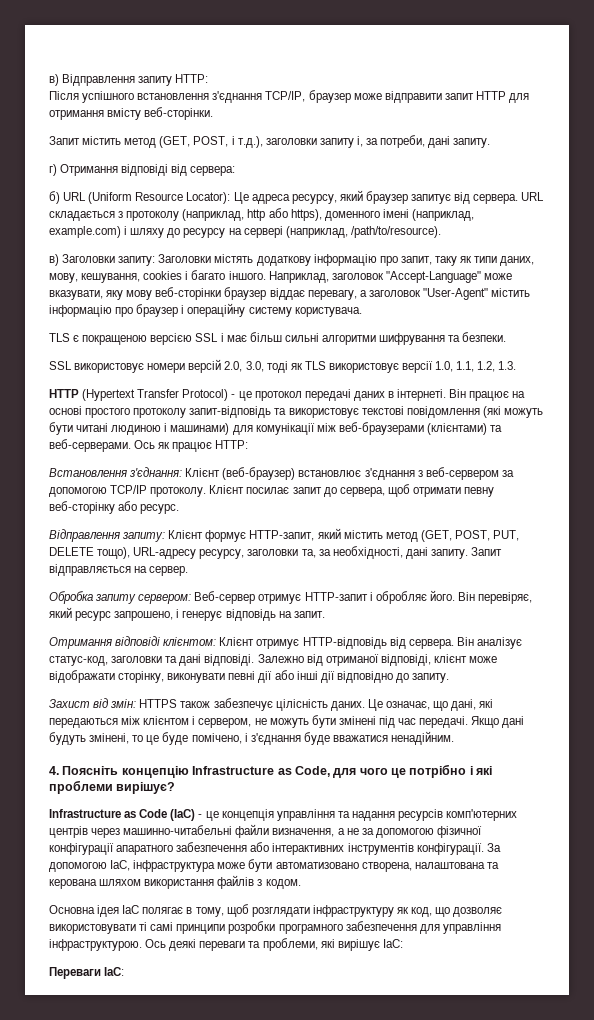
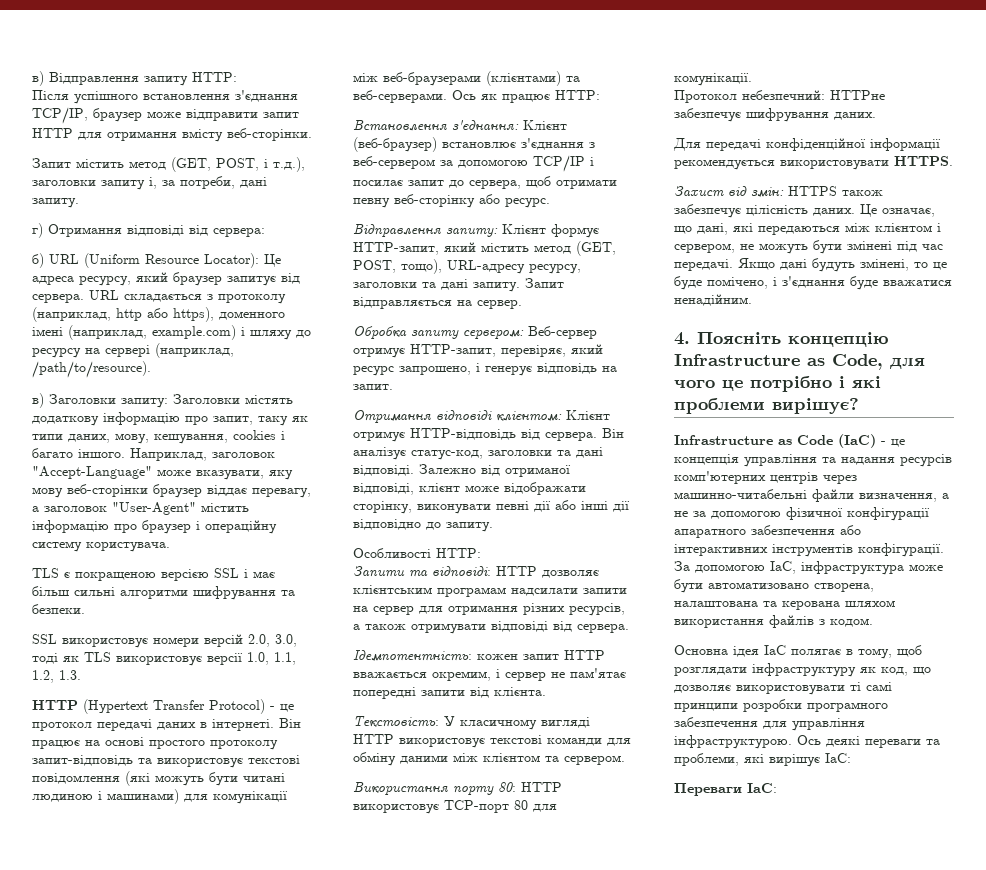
- Встановлення з'єднання: Клієнт (веб-браузер) встановлює з'єднання з веб-сервером за допомогою TCP/IP протоколу. Клієнт посилає запит до сервера, щоб отримати певну веб-сторінку або ресурс.
+ Встановлення з'єднання: Клієнт (веб-браузер) встановлює з'єднання з веб-сервером за допомогою TCP/IP і посилає запит до сервера, щоб отримати певну веб-сторінку або ресурс.
- Відправлення запиту: Клієнт формує HTTP-запит, який містить метод (GET, POST, PUT, DELETE тощо), URL-адресу ресурсу, заголовки та, за необхідності, дані запиту.
+ Відправлення запиту: Клієнт формує HTTP-запит, який містить метод (GET, POST, тощо), URL-адресу ресурсу, заголовки та дані запиту.
- Обробка запиту сервером: Веб-сервер отримує HTTP-запит і обробляє його. Він перевіряє, який ресурс запрошено, і генерує відповідь на запит.
+ Обробка запиту сервером: Веб-сервер отримує HTTP-запит, перевіряє, який ресурс запрошено, і генерує відповідь на запит.
+ Особливості HTTP:
+ Запити та відповіді: HTTP дозволяє клієнтським програмам надсилати запити на сервер для отримання різних ресурсів, а також отримувати відповіді від сервера.
+ Ідемпотентність: кожен запит HTTP вважається окремим, і сервер не пам'ятає попередні запити від клієнта.
+ Текстовість: У класичному вигляді HTTP використовує текстові команди для обміну даними між клієнтом та сервером.
+ Використання порту 80: HTTP використовує TCP-порт 80 для комунікації.
+ Протокол небезпечний: HTTPне забезпечує шифрування даних.
+ Для передачі конфіденційної інформації рекомендується використовувати HTTPS.

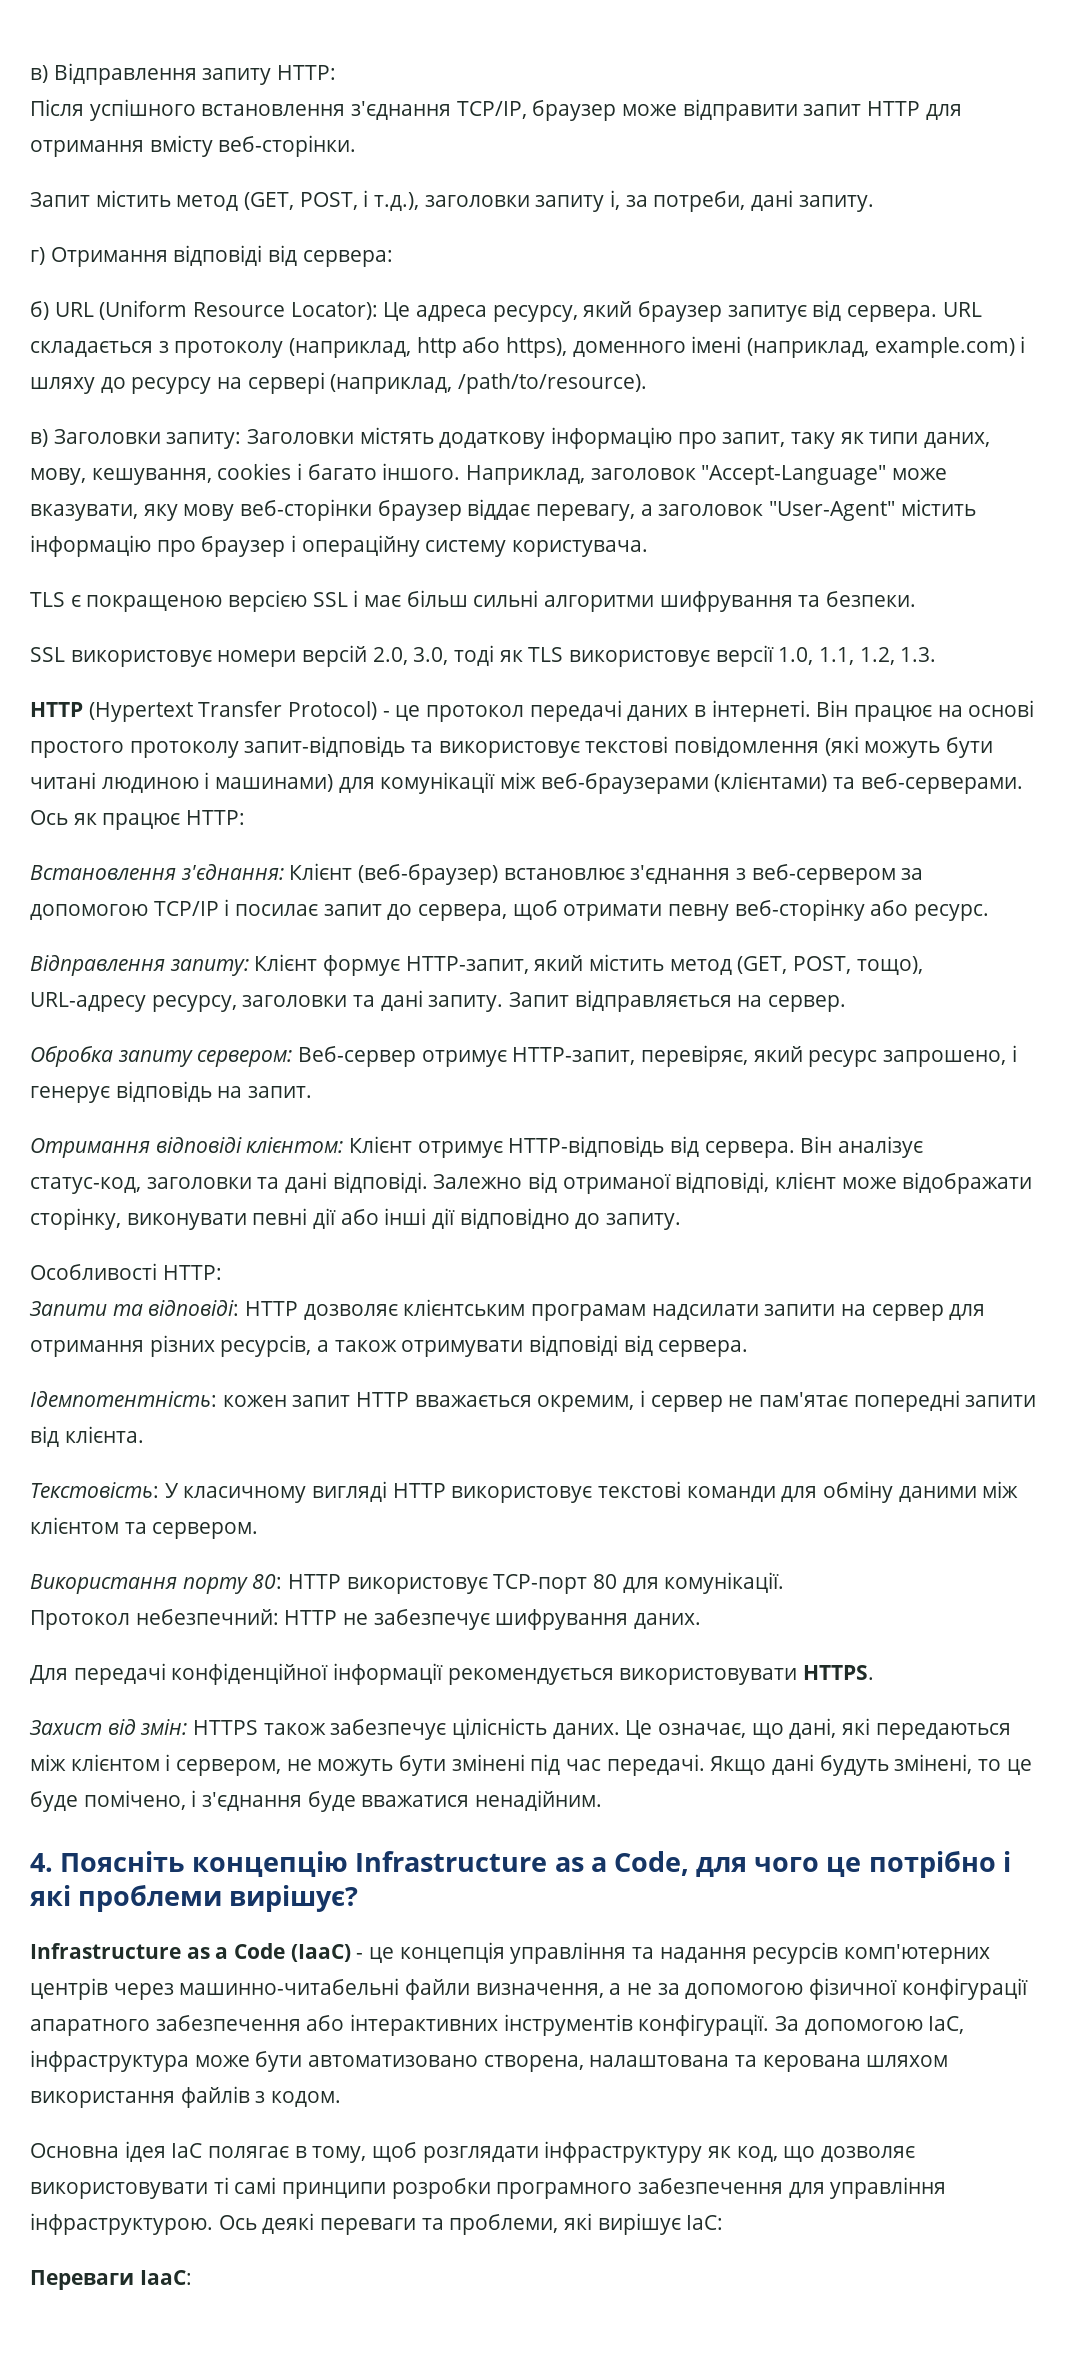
- Протокол небезпечний: HTTPне забезпечує шифрування даних.
+ Протокол небезпечний: HTTP не забезпечує шифрування даних.
- 4. Поясніть концепцію Infrastructure as Code, для чого це потрібно і які проблеми вирішує?
+ 4. Поясніть концепцію Infrastructure as a Code, для чого це потрібно і які проблеми вирішує?
- Infrastructure as Code (IaC) - це концепція управління та надання ресурсів комп'ютерних центрів через машинно-читабельні файли визначення, а не за допомогою фізичної конфігурації апаратного забезпечення або інтерактивних інструментів конфігурації.
+ Infrastructure as a Code (IaaC) - це концепція управління та надання ресурсів комп'ютерних центрів через машинно-читабельні файли визначення, а не за допомогою фізичної конфігурації апаратного забезпечення або інтерактивних інструментів конфігурації.
- Переваги IaC:
+ Переваги IaaC:

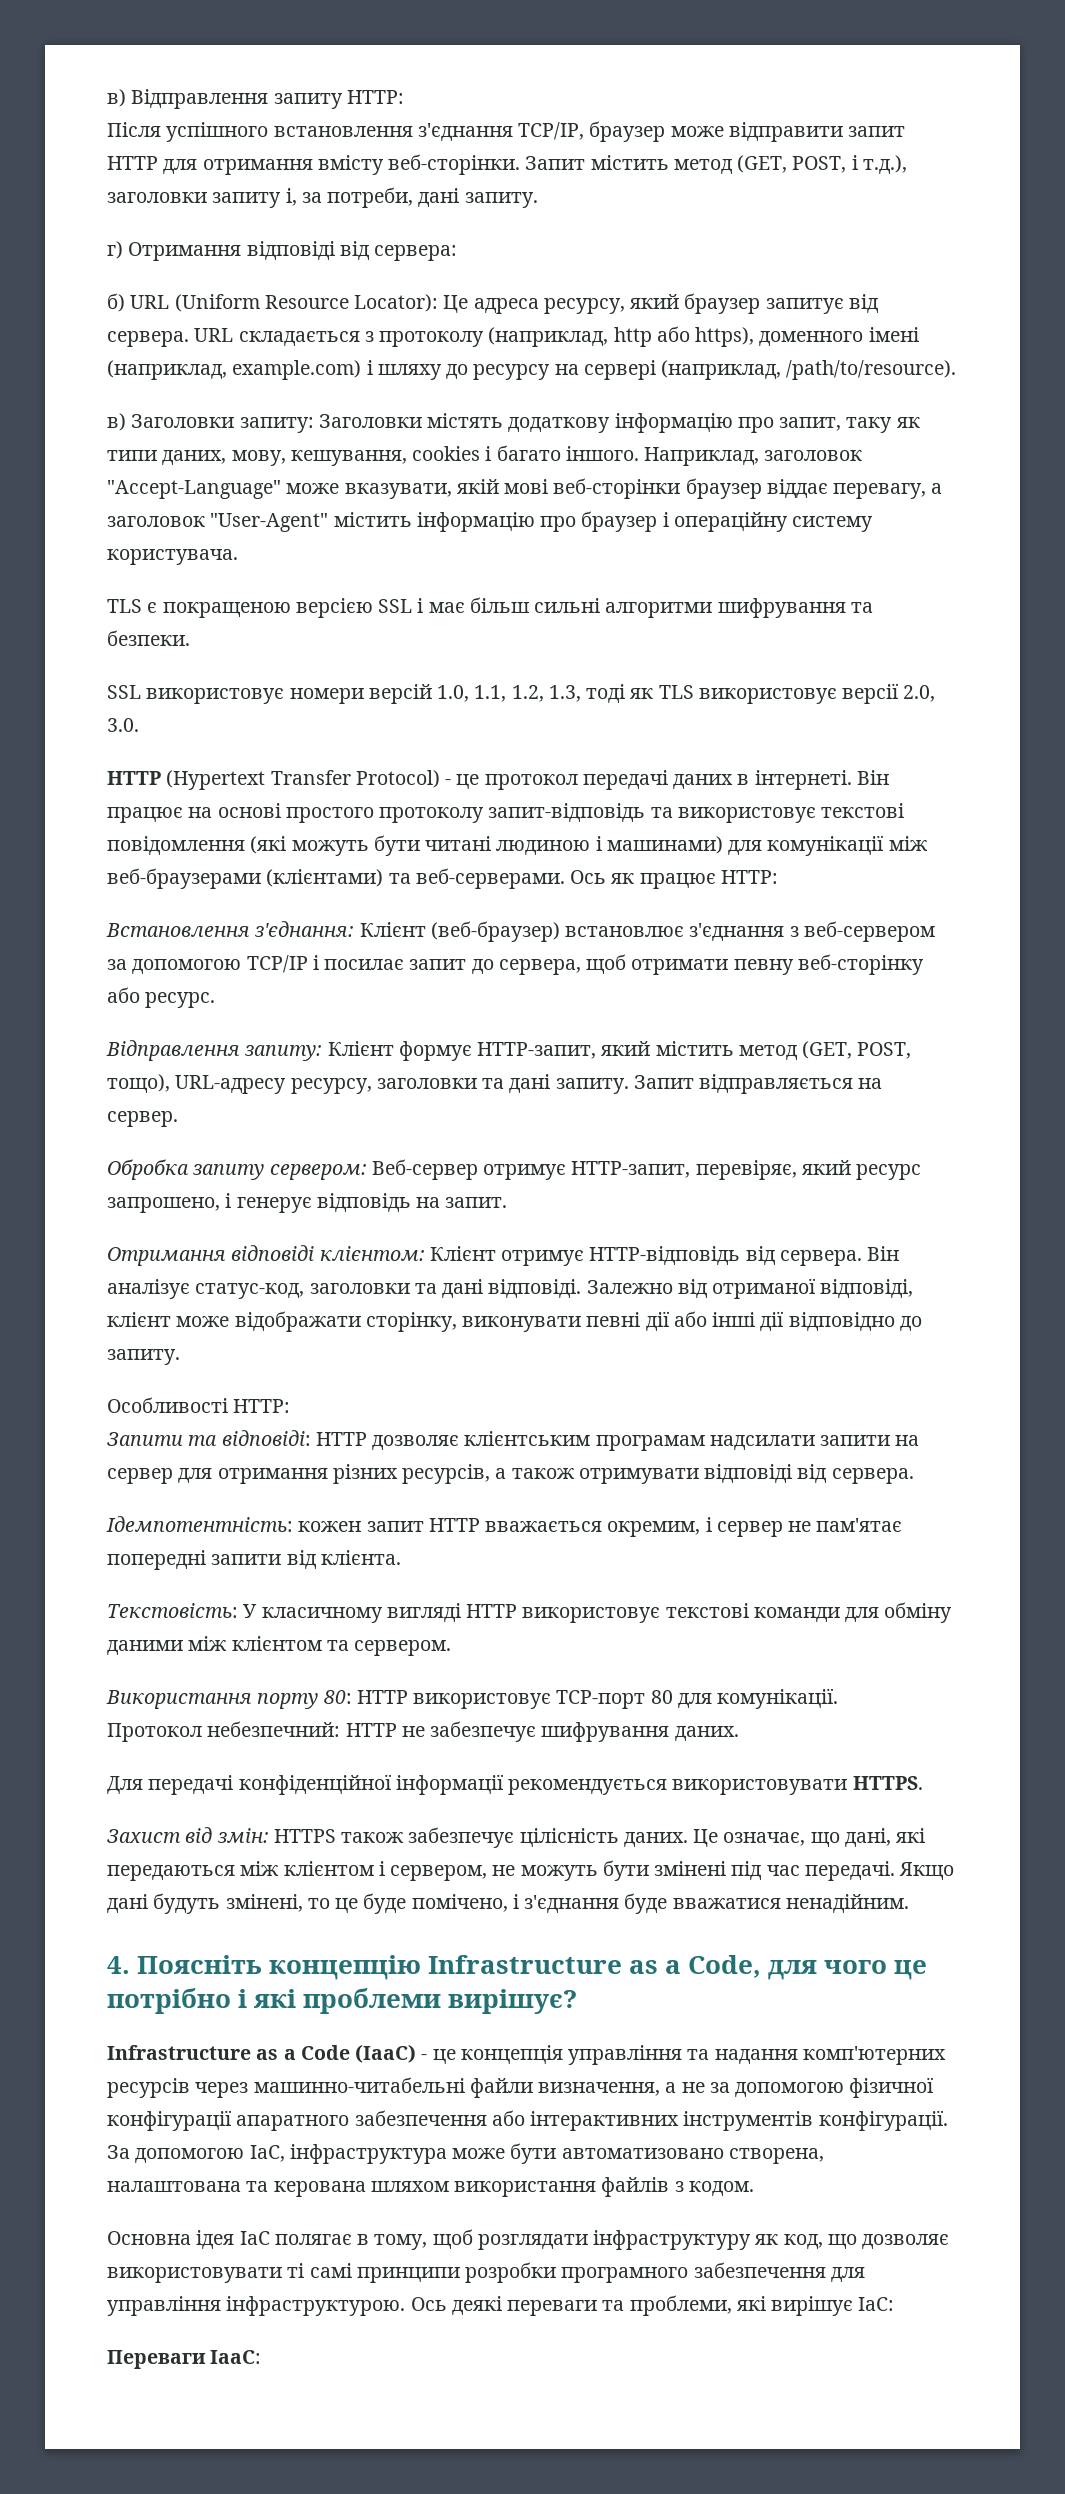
- Після успішного встановлення з'єднання TCP/IP, браузер може відправити запит HTTP для отримання вмісту веб-сторінки.
- Запит містить метод (GET, POST, і т.д.), заголовки запиту і, за потреби, дані запиту.
+ Після успішного встановлення з'єднання TCP/IP, браузер може відправити запит HTTP для отримання вмісту веб-сторінки. Запит містить метод (GET, POST, і т.д.), заголовки запиту і, за потреби, дані запиту.
- Наприклад, заголовок "Accept-Language" може вказувати, яку мову веб-сторінки браузер віддає перевагу, а заголовок "User-Agent" містить інформацію про браузер і операційну систему користувача.
+ Наприклад, заголовок "Accept-Language" може вказувати, якій мові веб-сторінки браузер віддає перевагу, а заголовок "User-Agent" містить інформацію про браузер і операційну систему користувача.
- SSL використовує номери версій 2.0, 3.0, тоді як TLS використовує версії 1.0, 1.1, 1.2, 1.3.
+ SSL використовує номери версій 1.0, 1.1, 1.2, 1.3, тоді як TLS використовує версії 2.0, 3.0.
- Infrastructure as a Code (IaaC) - це концепція управління та надання ресурсів комп'ютерних центрів через машинно-читабельні файли визначення, а не за допомогою фізичної конфігурації апаратного забезпечення або інтерактивних інструментів конфігурації.
+ Infrastructure as a Code (IaaC) - це концепція управління та надання комп'ютерних ресурсів через машинно-читабельні файли визначення, а не за допомогою фізичної конфігурації апаратного забезпечення або інтерактивних інструментів конфігурації.

